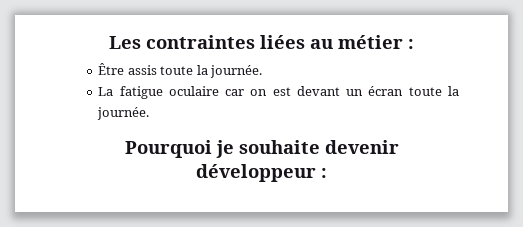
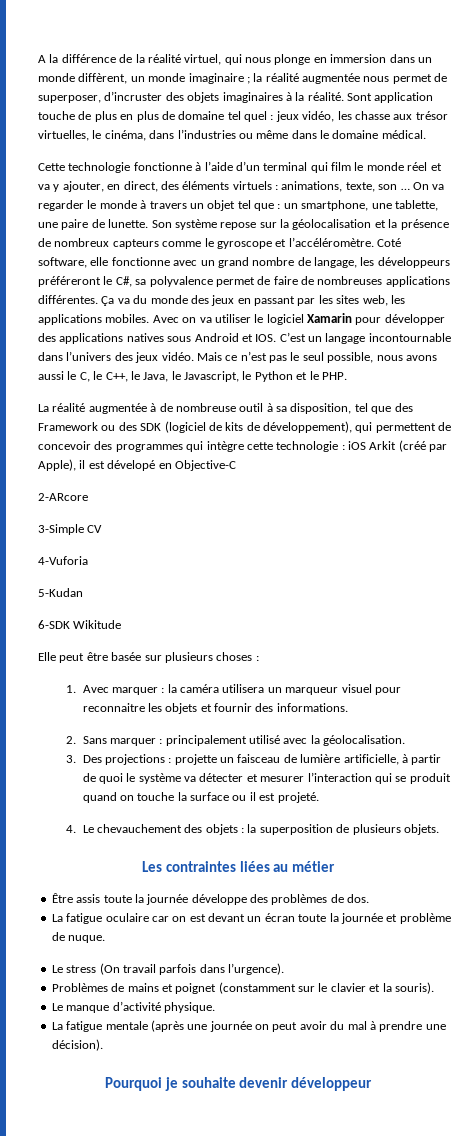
+ A la différence de la réalité virtuel, qui nous plonge en immersion dans un monde diffèrent, un monde imaginaire ; la réalité augmentée nous permet de superposer, d’incruster des objets imaginaires à la réalité. Sont application touche de plus en plus de domaine tel quel : jeux vidéo, les chasse aux trésor virtuelles, le cinéma, dans l’industries ou même dans le domaine médical.
+ Cette technologie fonctionne à l’aide d’un terminal qui film le monde réel et va y ajouter, en direct, des éléments virtuels : animations, texte, son … On va regarder le monde à travers un objet tel que : un smartphone, une tablette, une paire de lunette. Son système repose sur la géolocalisation et la présence de nombreux capteurs comme le gyroscope et l’accéléromètre. Coté software, elle fonctionne avec un grand nombre de langage, les développeurs préféreront le C#, sa polyvalence permet de faire de nombreuses applications différentes. Ça va du monde des jeux en passant par les sites web, les applications mobiles. Avec on va utiliser le logiciel Xamarin pour développer des applications natives sous Android et IOS. C’est un langage incontournable dans l’univers des jeux vidéo. Mais ce n’est pas le seul possible, nous avons aussi le C, le C++, le Java, le Javascript, le Python et le PHP.
+ La réalité augmentée à de nombreuse outil à sa disposition, tel que des Framework ou des SDK (logiciel de kits de développement), qui permettent de concevoir des programmes qui intègre cette technologie : iOS Arkit (créé par Apple), il est dévelopé en Objective-C
+ 2-ARcore
+ 3-Simple CV
+ 4-Vuforia
+ 5-Kudan
+ 6-SDK Wikitude
+ Elle peut être basée sur plusieurs choses :
+ 1. Avec marquer : la caméra utilisera un marqueur visuel pour reconnaitre les objets et fournir des informations.
+ 2. Sans marquer : principalement utilisé avec la géolocalisation.
+ 3. Des projections : projette un faisceau de lumière artificielle, à partir de quoi le système va détecter et mesurer l’interaction qui se produit quand on touche la surface ou il est projeté.
+ 4. Le chevauchement des objets : la superposition de plusieurs objets.
- Les contraintes liées au métier :
+ Les contraintes liées au métier
- Être assis toute la journée.
+ Être assis toute la journée développe des problèmes de dos.
- La fatigue oculaire car on est devant un écran toute la journée.
+ La fatigue oculaire car on est devant un écran toute la journée et problème de nuque.
+ Le stress (On travail parfois dans l’urgence).
+ Problèmes de mains et poignet (constamment sur le clavier et la souris).
+ Le manque d’activité physique.
+ La fatigue mentale (après une journée on peut avoir du mal à prendre une décision).
- Pourquoi je souhaite devenir développeur :
+ Pourquoi je souhaite devenir développeur

